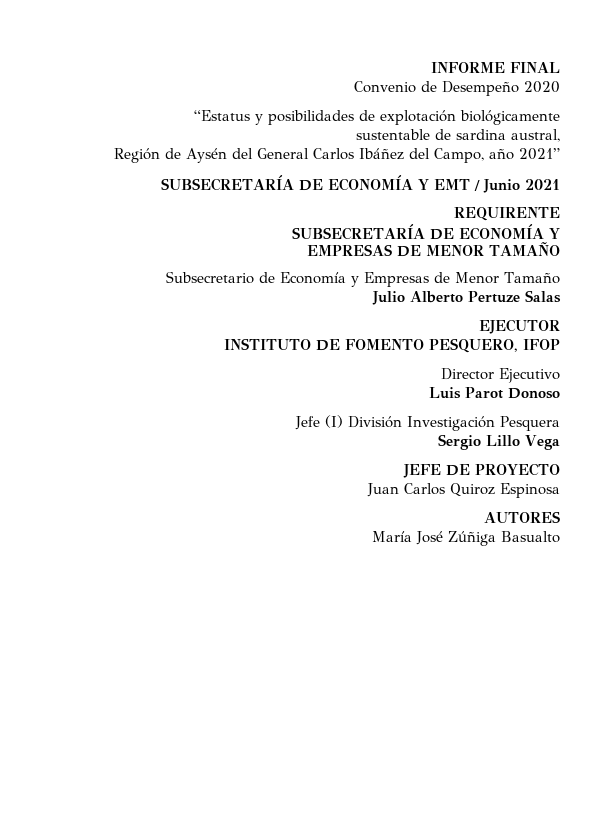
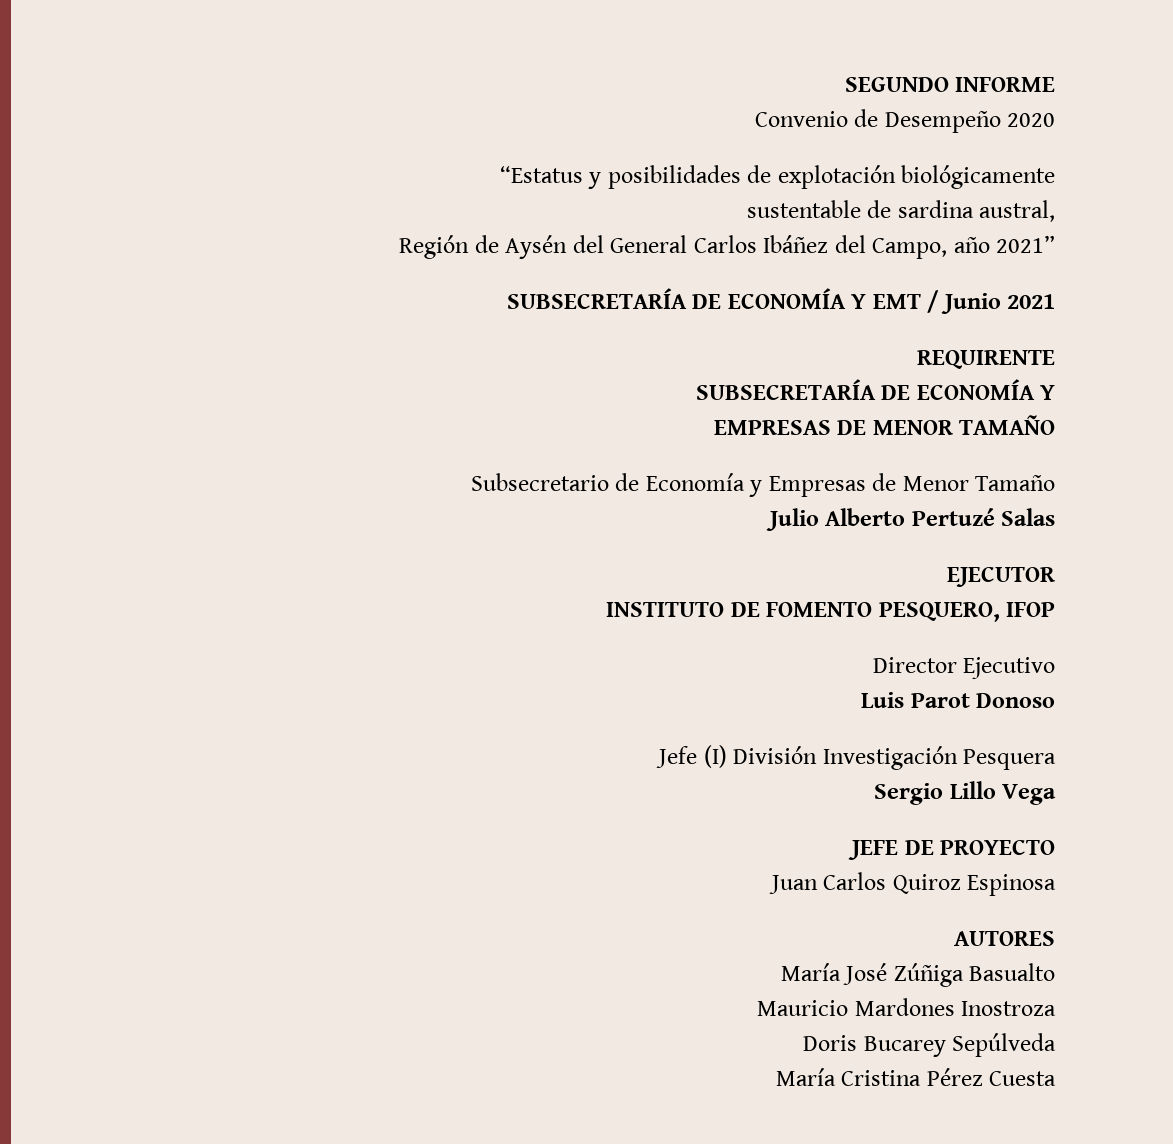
- INFORME FINAL
+ SEGUNDO INFORME
- Julio Alberto Pertuze Salas
+ Julio Alberto Pertuzé Salas
+ Mauricio Mardones Inostroza
+ Doris Bucarey Sepúlveda
+ María Cristina Pérez Cuesta

